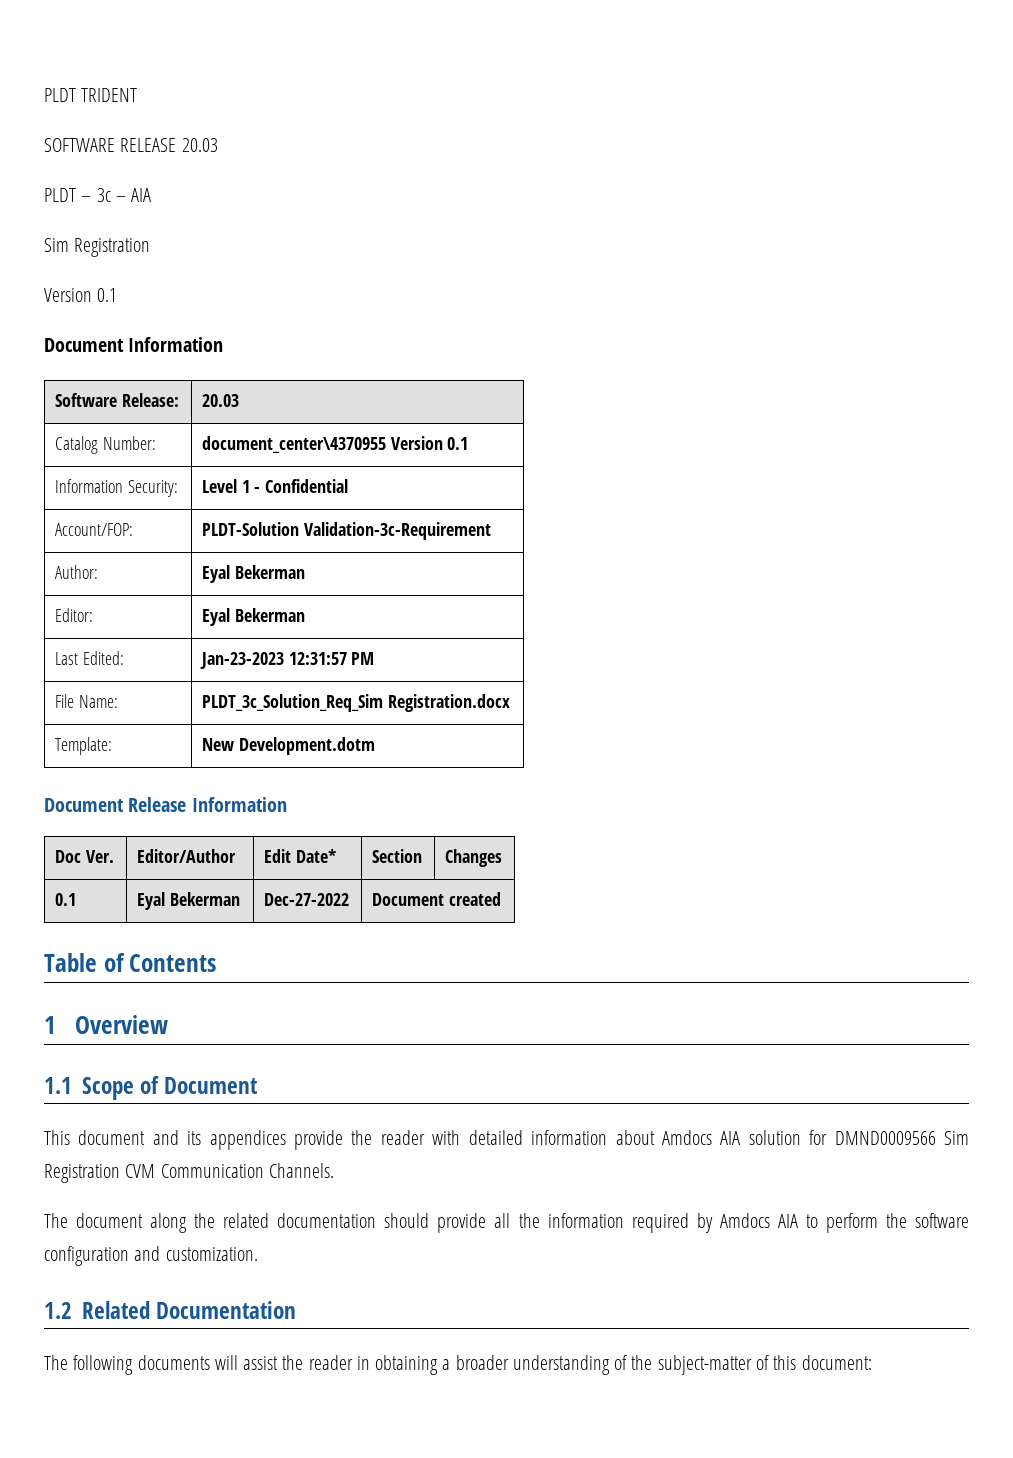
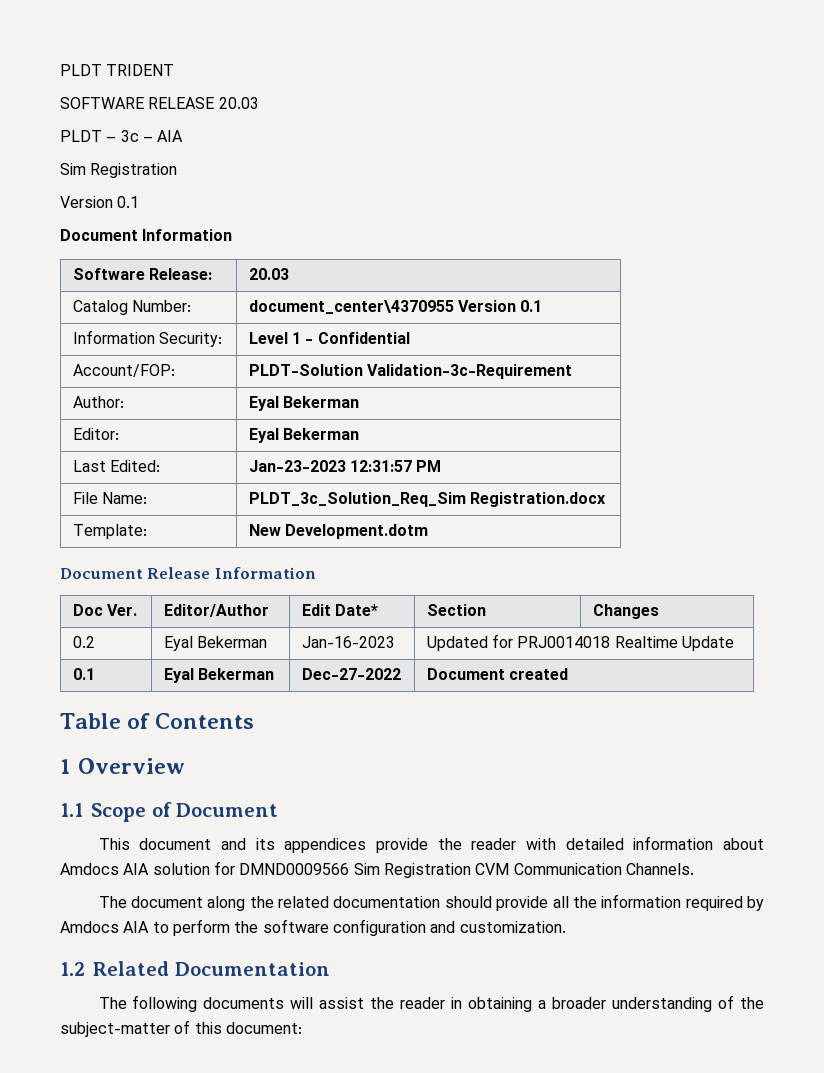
+ 0.2 | Eyal Bekerman | Jan-16-2023 | Updated for PRJ0014018 Realtime Update

